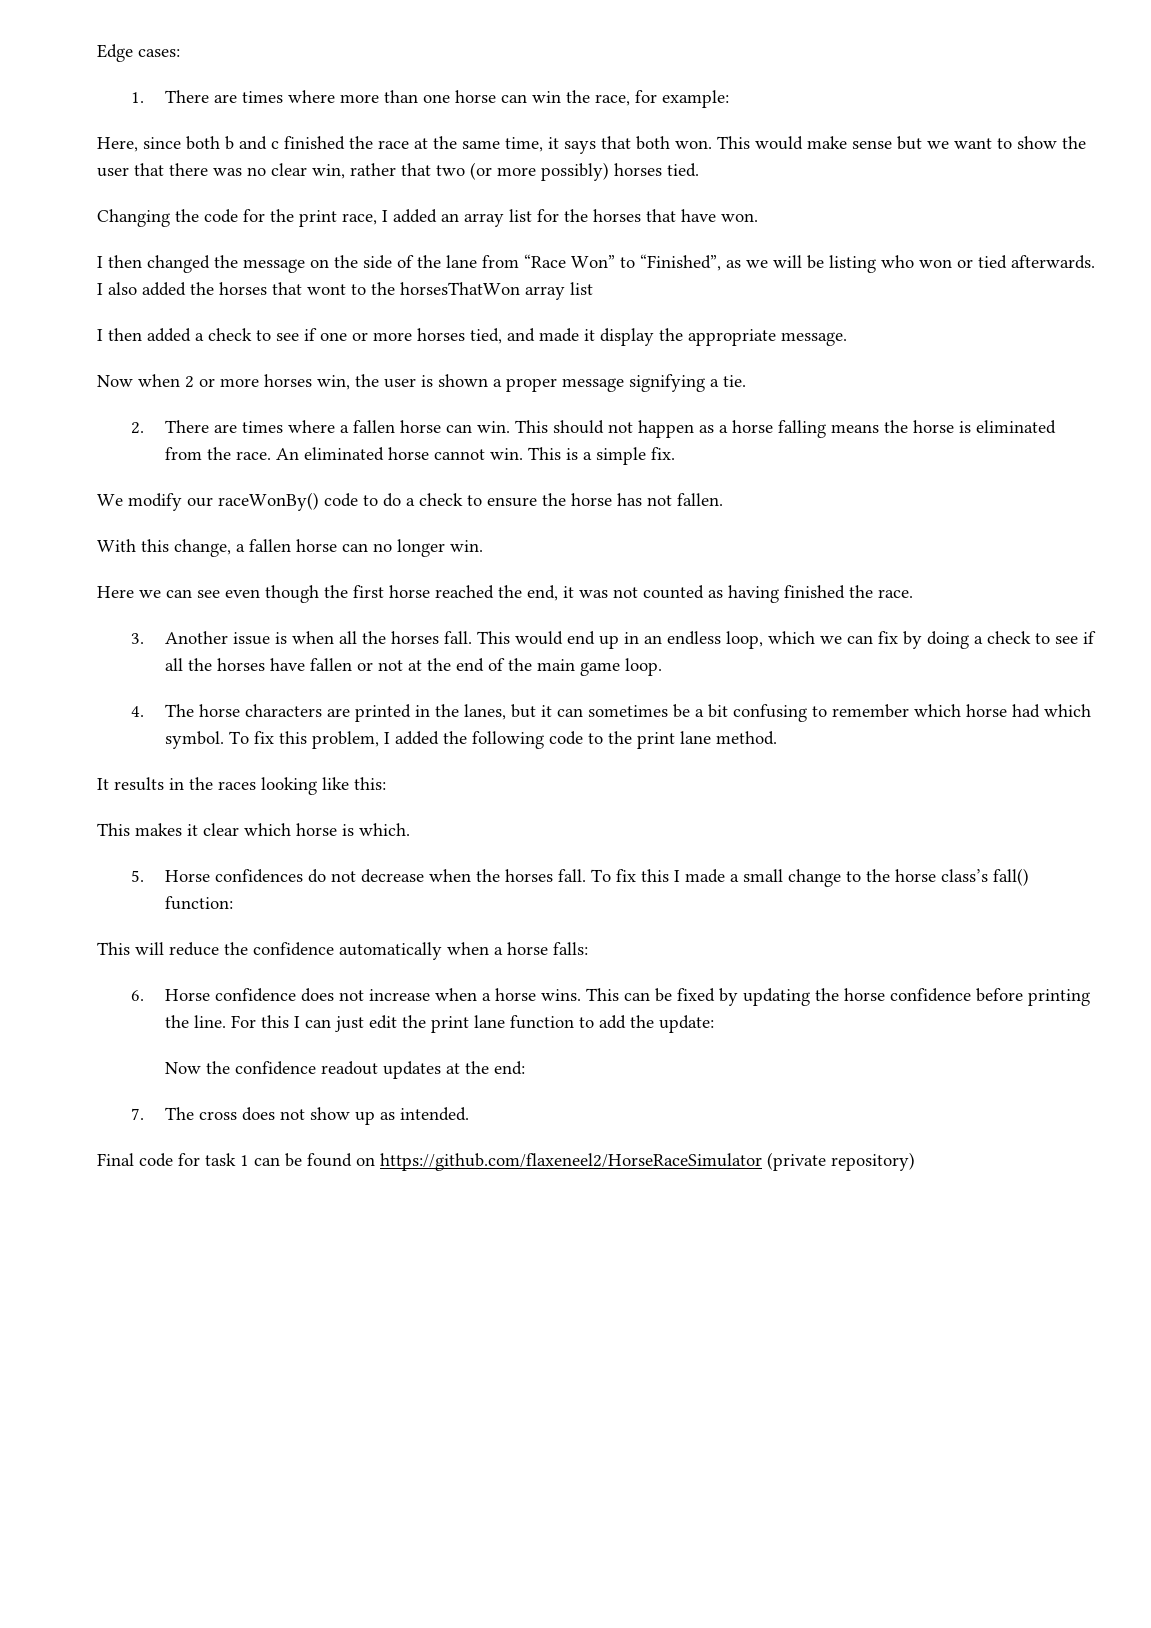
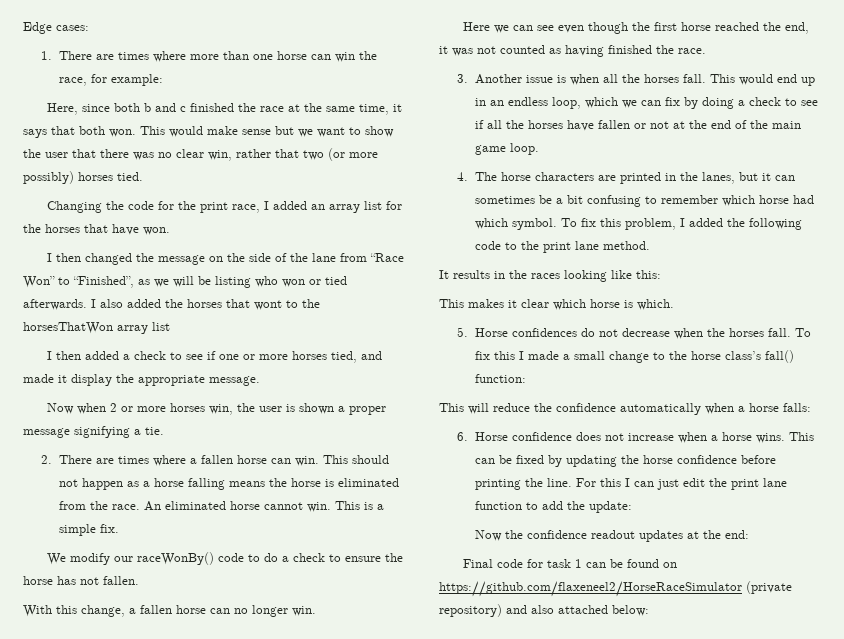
- 7. The cross does not show up as intended.
- Final code for task 1 can be found on https://github.com/flaxeneel2/HorseRaceSimulator (private repository)
+ Final code for task 1 can be found on https://github.com/flaxeneel2/HorseRaceSimulator (private repository) and also attached below:

